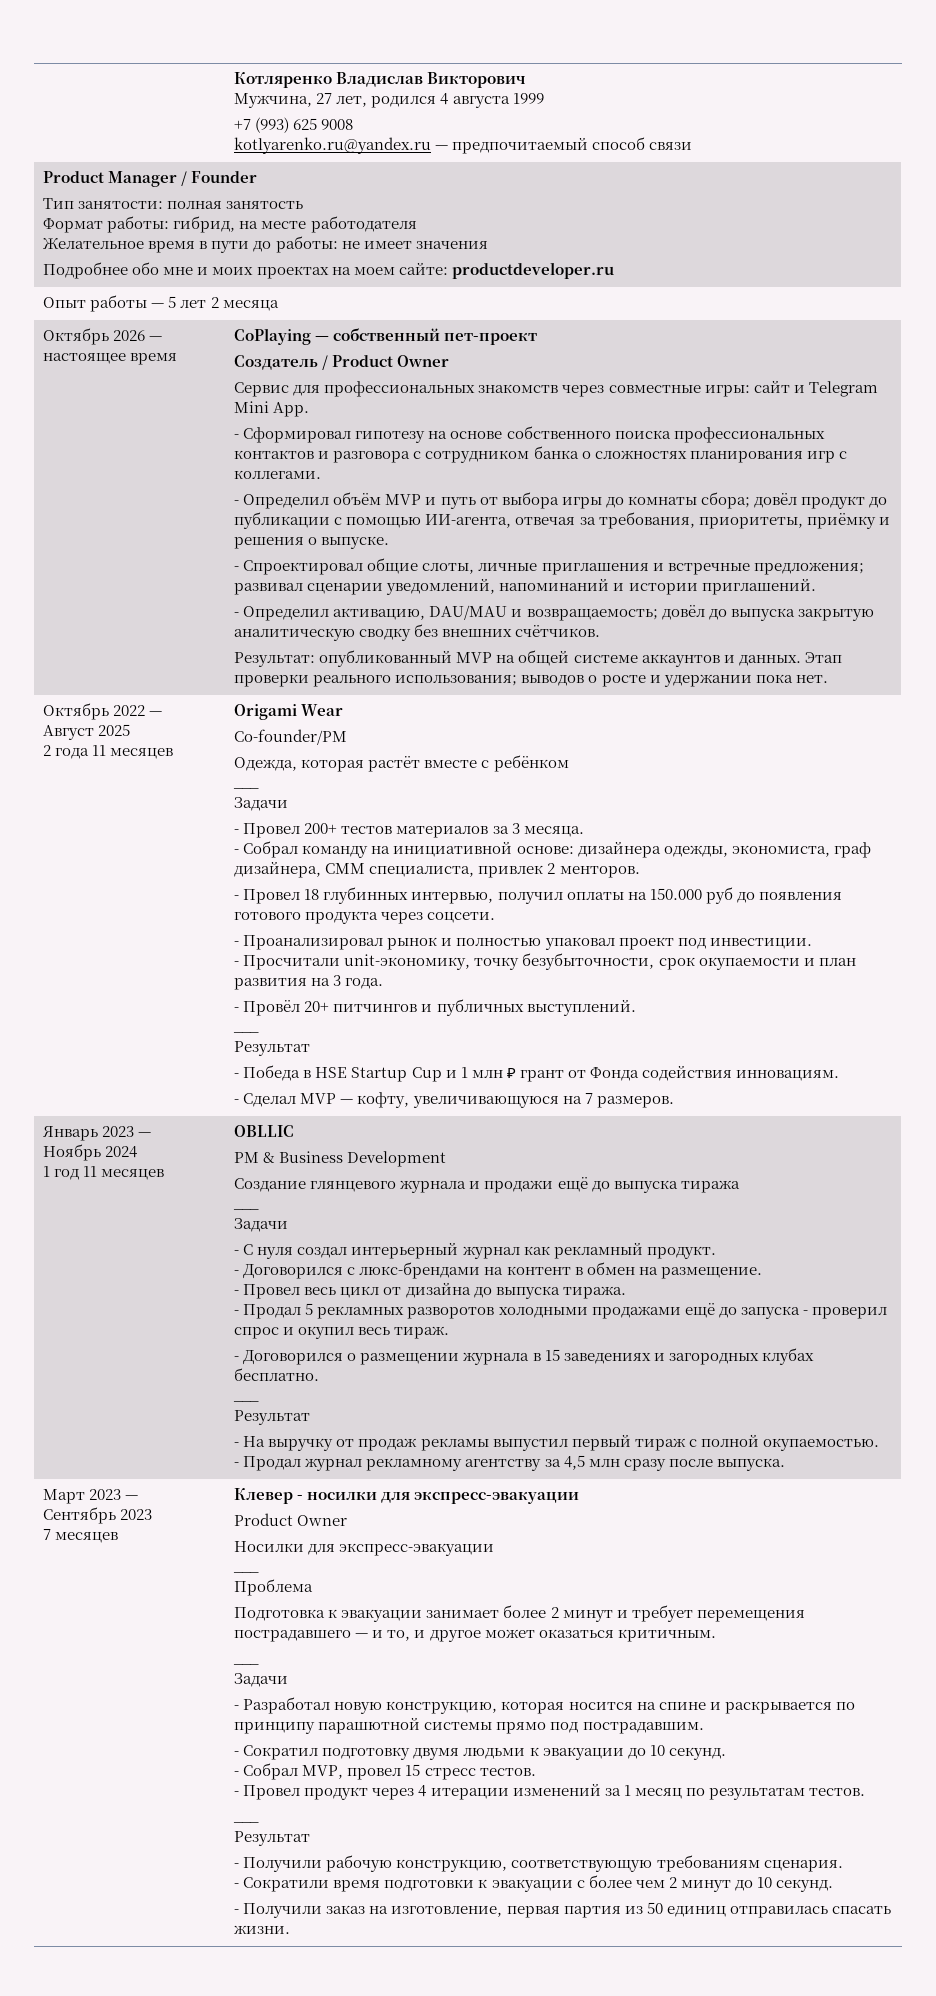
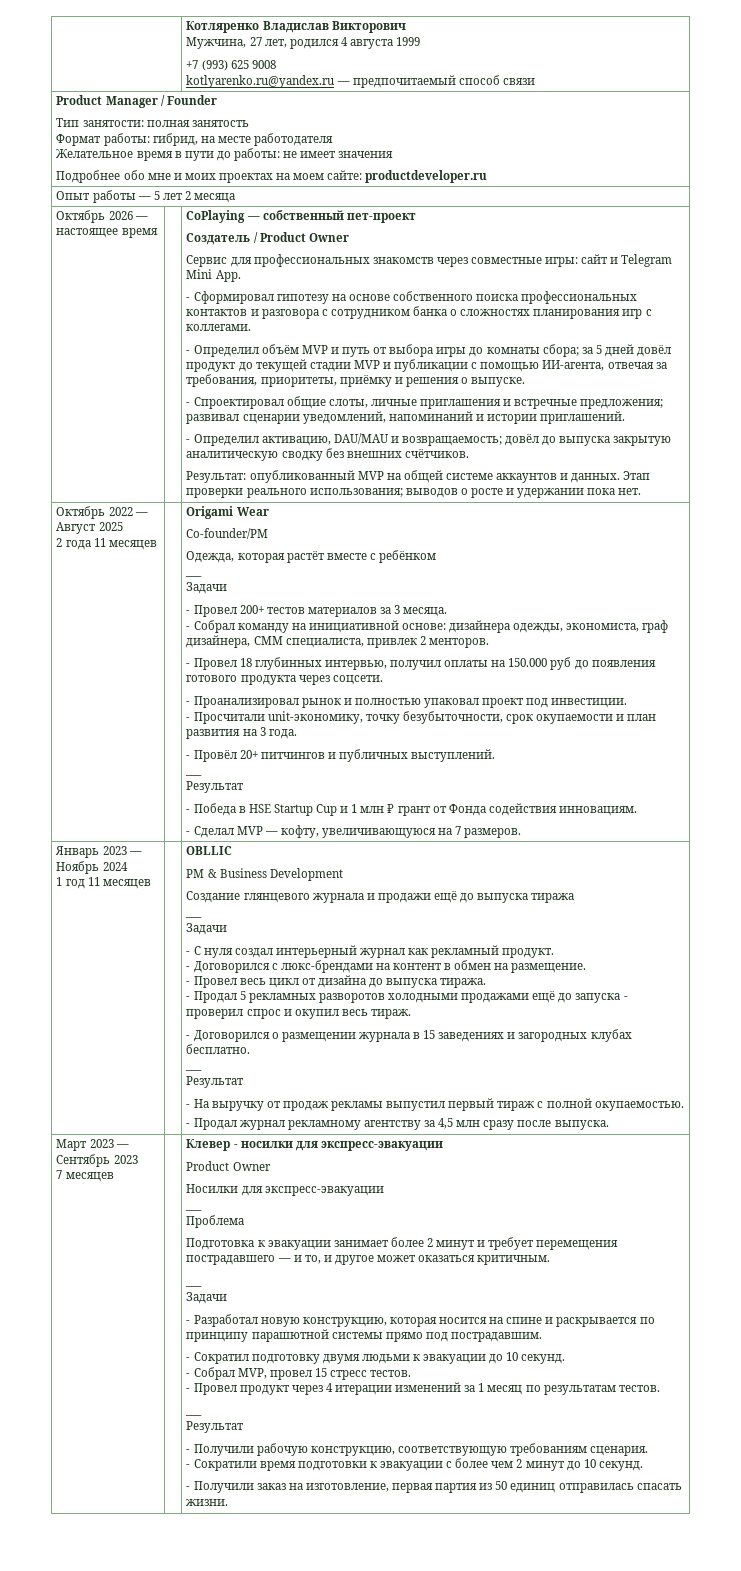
- - Определил объём MVP и путь от выбора игры до комнаты сбора; довёл продукт до публикации с помощью ИИ-агента, отвечая за требования, приоритеты, приёмку и решения о выпуске.
+ - Определил объём MVP и путь от выбора игры до комнаты сбора; за 5 дней довёл продукт до текущей стадии MVP и публикации с помощью ИИ-агента, отвечая за требования, приоритеты, приёмку и решения о выпуске.

